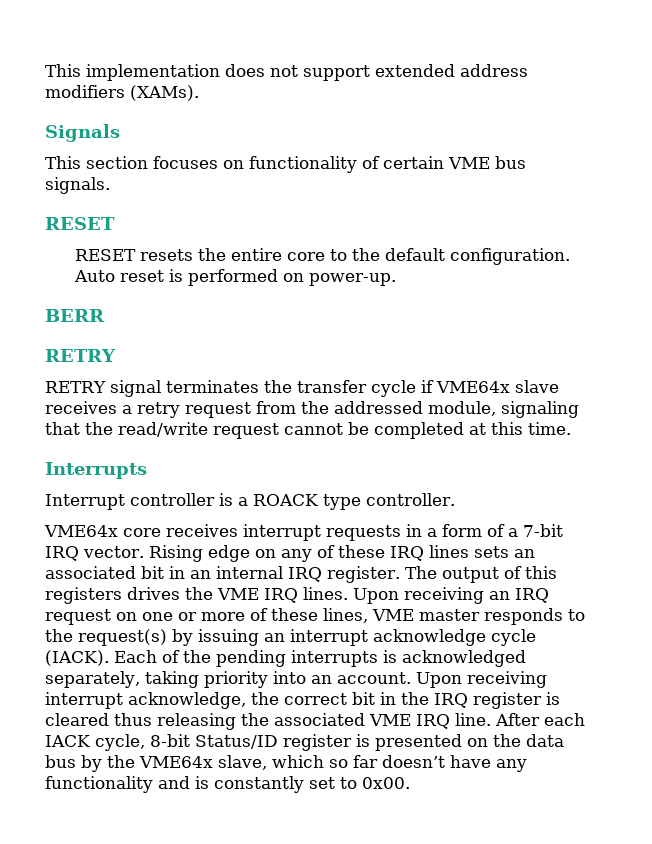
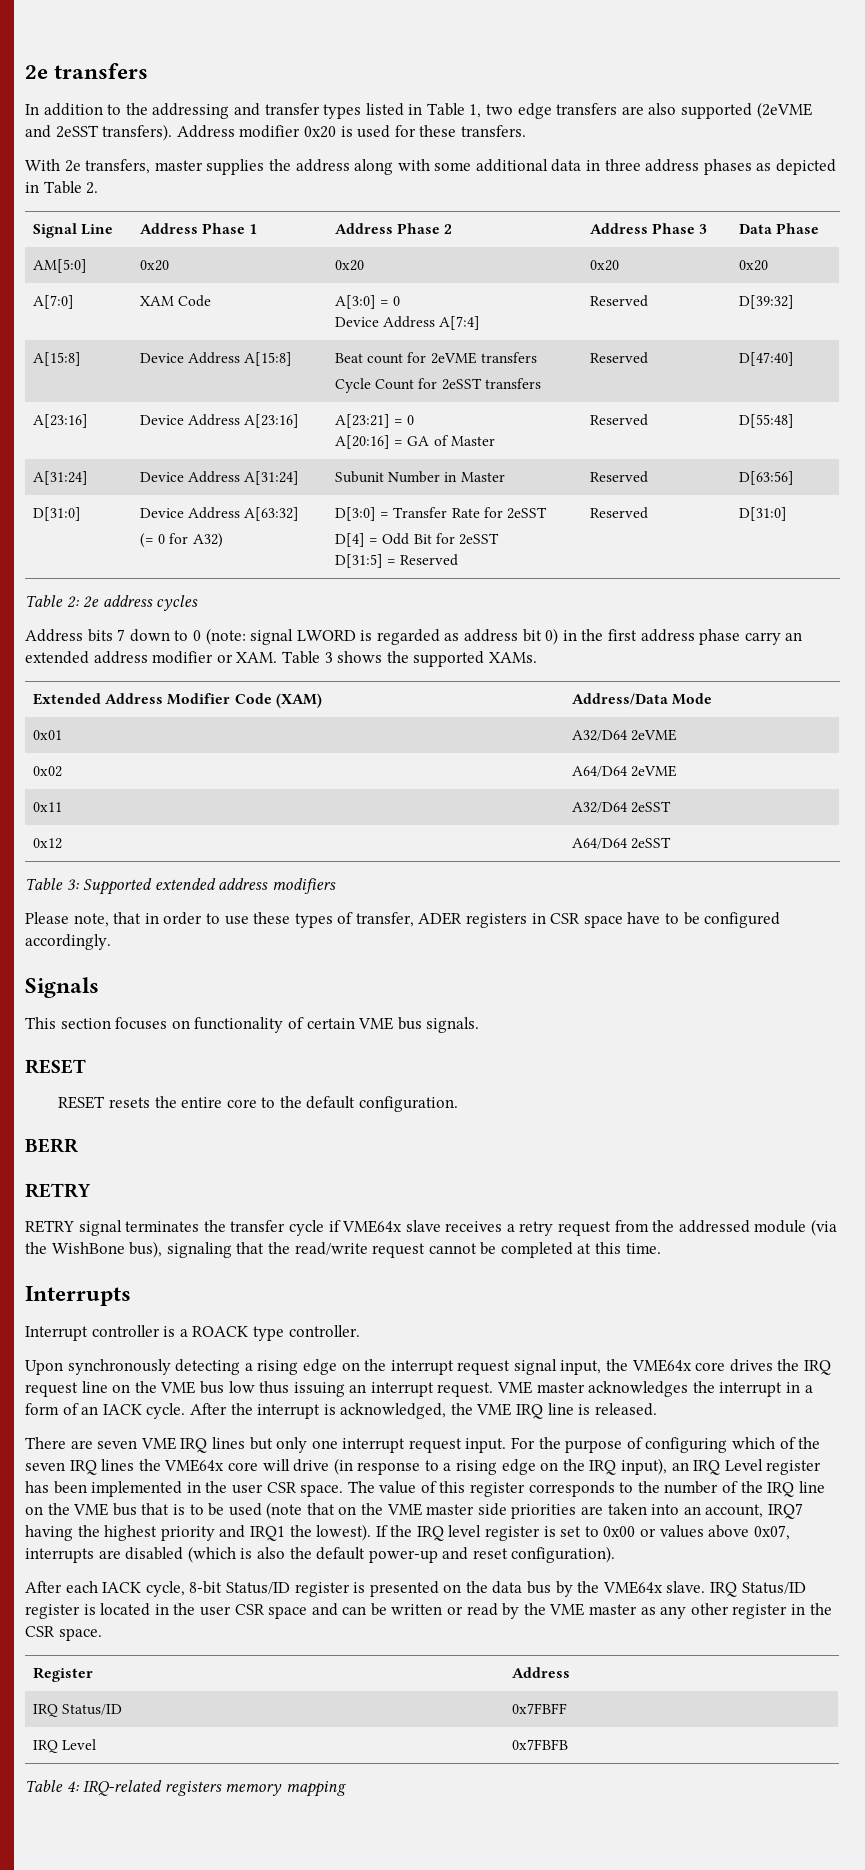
- This implementation does not support extended address modifiers (XAMs).
+ 2e transfers
+ In addition to the addressing and transfer types listed in Table 1, two edge transfers are also supported (2eVME and 2eSST transfers). Address modifier 0x20 is used for these transfers.
+ With 2e transfers, master supplies the address along with some additional data in three address phases as depicted in Table 2.
+ Signal Line | Address Phase 1 | Address Phase 2 | Address Phase 3 | Data Phase
+ AM[5:0] | 0x20 | 0x20 | 0x20 | 0x20
+ A[7:0] | XAM Code | A[3:0] = 0
+ Device Address A[7:4] | Reserved | D[39:32]
+ A[15:8] | Device Address A[15:8] | Beat count for 2eVME transfers
+ Cycle Count for 2eSST transfers | Reserved | D[47:40]
+ A[23:16] | Device Address A[23:16] | A[23:21] = 0
+ A[20:16] = GA of Master | Reserved | D[55:48]
+ A[31:24] | Device Address A[31:24] | Subunit Number in Master | Reserved | D[63:56]
+ D[31:0] | Device Address A[63:32]
+ (= 0 for A32) | D[3:0] = Transfer Rate for 2eSST
+ D[4] = Odd Bit for 2eSST
+ D[31:5] = Reserved | Reserved | D[31:0]
+ Table 2: 2e address cycles
+ Address bits 7 down to 0 (note: signal LWORD is regarded as address bit 0) in the first address phase carry an extended address modifier or XAM. Table 3 shows the supported XAMs.
+ Extended Address Modifier Code (XAM) | Address/Data Mode
+ 0x01 | A32/D64 2eVME
+ 0x02 | A64/D64 2eVME
+ 0x11 | A32/D64 2eSST
+ 0x12 | A64/D64 2eSST
+ Table 3: Supported extended address modifiers
+ Please note, that in order to use these types of transfer, ADER registers in CSR space have to be configured accordingly.
- Auto reset is performed on power-up.
- RETRY signal terminates the transfer cycle if VME64x slave receives a retry request from the addressed module, signaling that the read/write request cannot be completed at this time.
+ RETRY signal terminates the transfer cycle if VME64x slave receives a retry request from the addressed module (via the WishBone bus), signaling that the read/write request cannot be completed at this time.
- VME64x core receives interrupt requests in a form of a 7-bit IRQ vector. Rising edge on any of these IRQ lines sets an associated bit in an internal IRQ register. The output of this registers drives the VME IRQ lines. Upon receiving an IRQ request on one or more of these lines, VME master responds to the request(s) by issuing an interrupt acknowledge cycle (IACK). Each of the pending interrupts is acknowledged separately, taking priority into an account. Upon receiving interrupt acknowledge, the correct bit in the IRQ register is cleared thus releasing the associated VME IRQ line. After each IACK cycle, 8-bit Status/ID register is presented on the data bus by the VME64x slave, which so far doesn’t have any functionality and is constantly set to 0x00.
+ Upon synchronously detecting a rising edge on the interrupt request signal input, the VME64x core drives the IRQ request line on the VME bus low thus issuing an interrupt request. VME master acknowledges the interrupt in a form of an IACK cycle. After the interrupt is acknowledged, the VME IRQ line is released.
+ There are seven VME IRQ lines but only one interrupt request input. For the purpose of configuring which of the seven IRQ lines the VME64x core will drive (in response to a rising edge on the IRQ input), an IRQ Level register has been implemented in the user CSR space. The value of this register corresponds to the number of the IRQ line on the VME bus that is to be used (note that on the VME master side priorities are taken into an account, IRQ7 having the highest priority and IRQ1 the lowest). If the IRQ level register is set to 0x00 or values above 0x07, interrupts are disabled (which is also the default power-up and reset configuration).
+ After each IACK cycle, 8-bit Status/ID register is presented on the data bus by the VME64x slave. IRQ Status/ID register is located in the user CSR space and can be written or read by the VME master as any other register in the CSR space.
+ Register | Address
+ IRQ Status/ID | 0x7FBFF
+ IRQ Level | 0x7FBFB
+ Table 4: IRQ-related registers memory mapping

